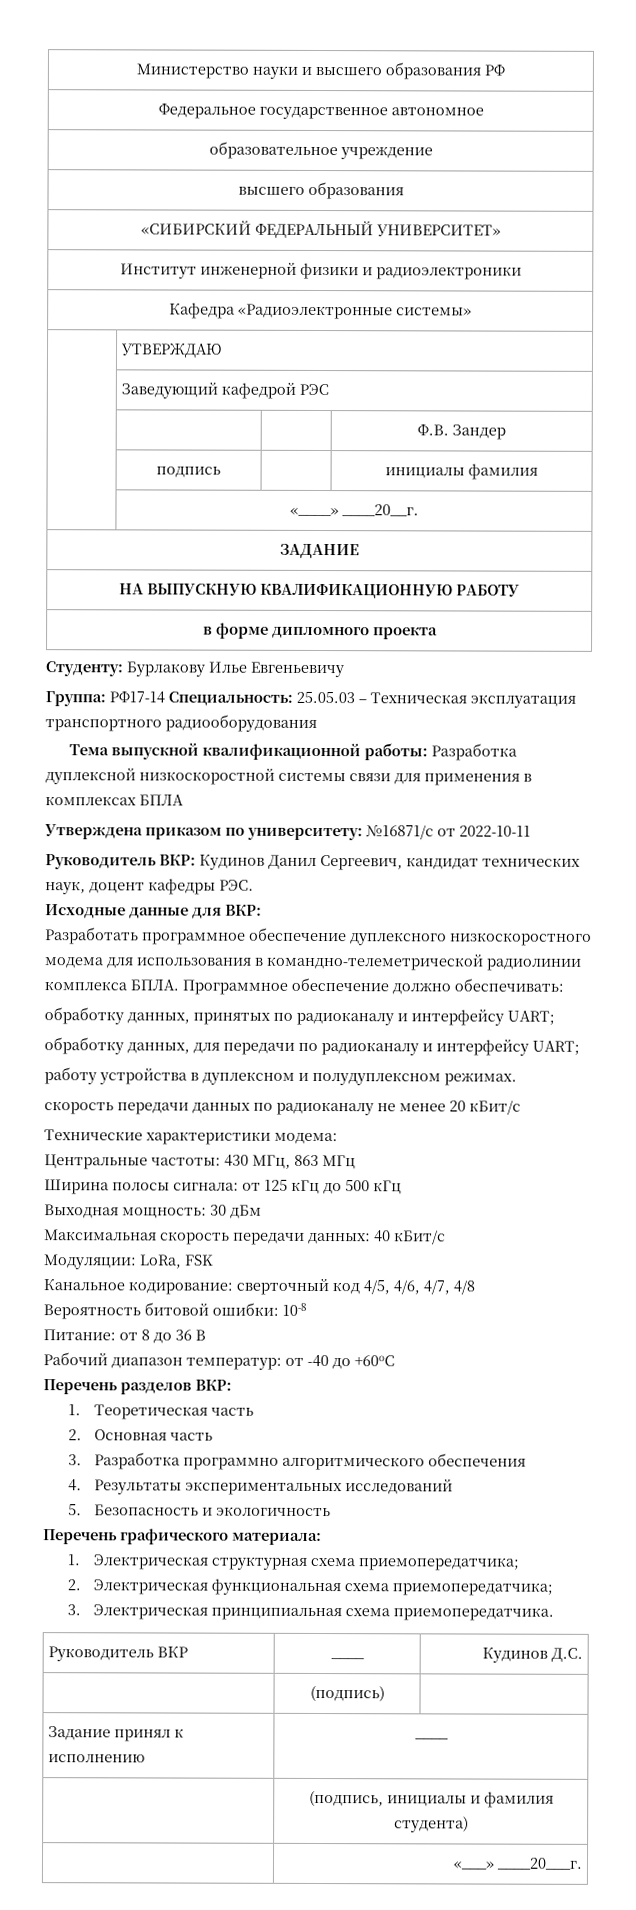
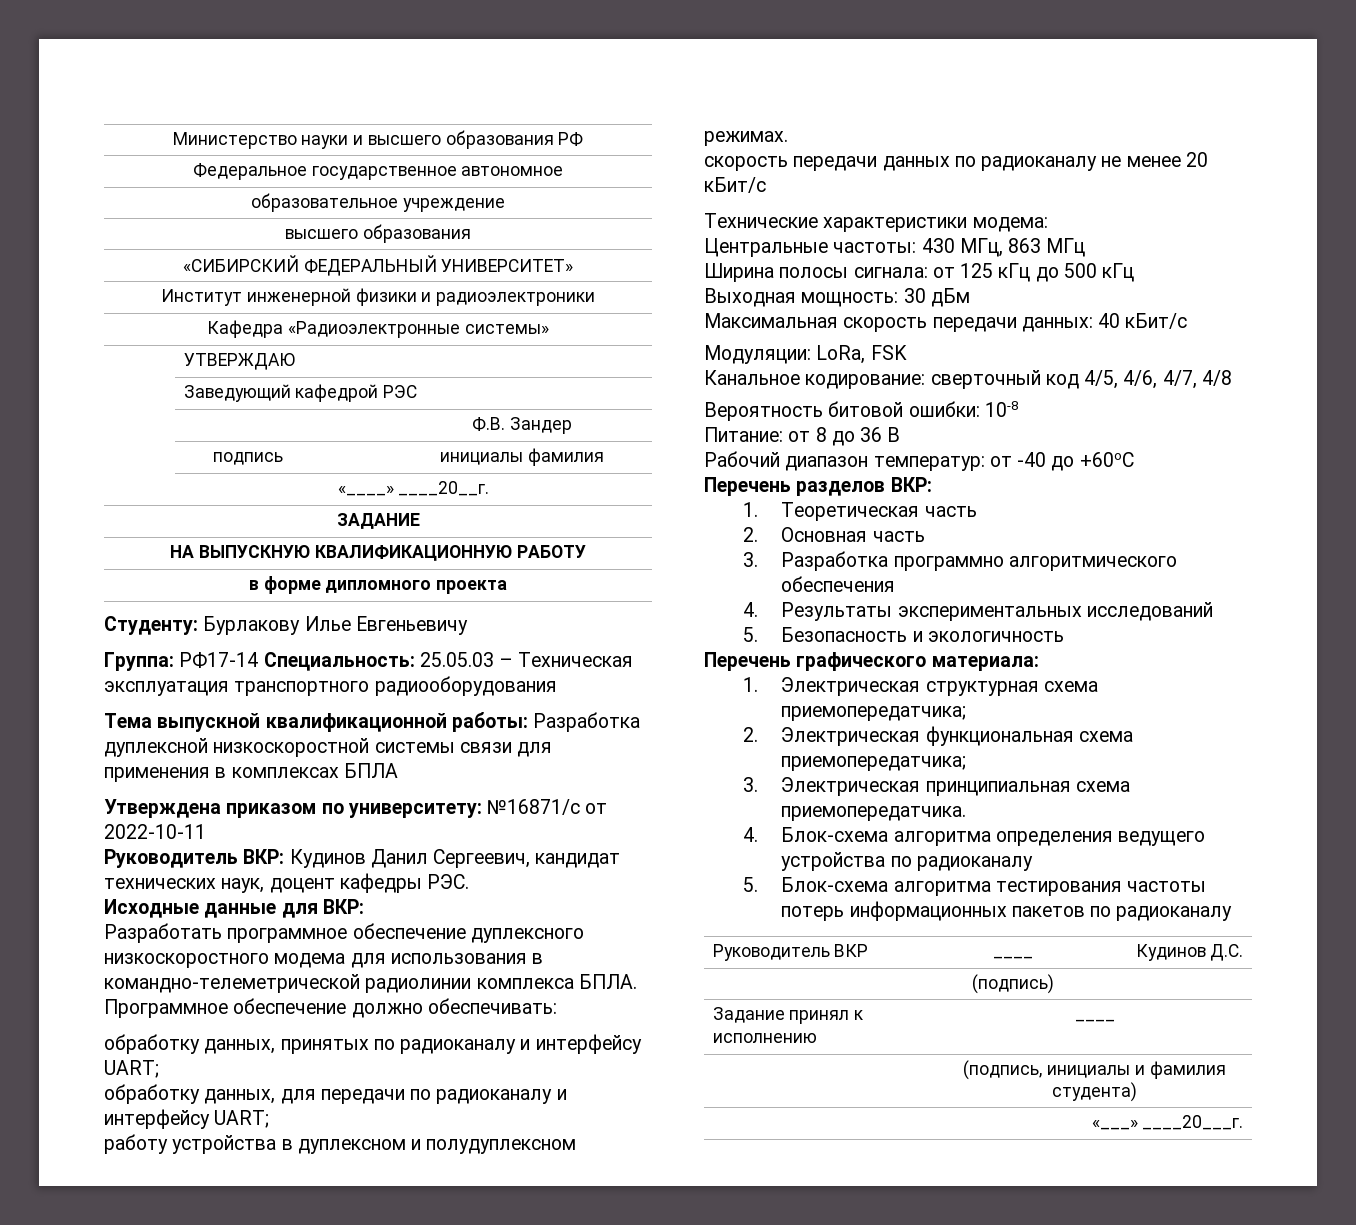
+ 4. Блок-схема алгоритма определения ведущего устройства по радиоканалу
+ 5. Блок-схема алгоритма тестирования частоты потерь информационных пакетов по радиоканалу

